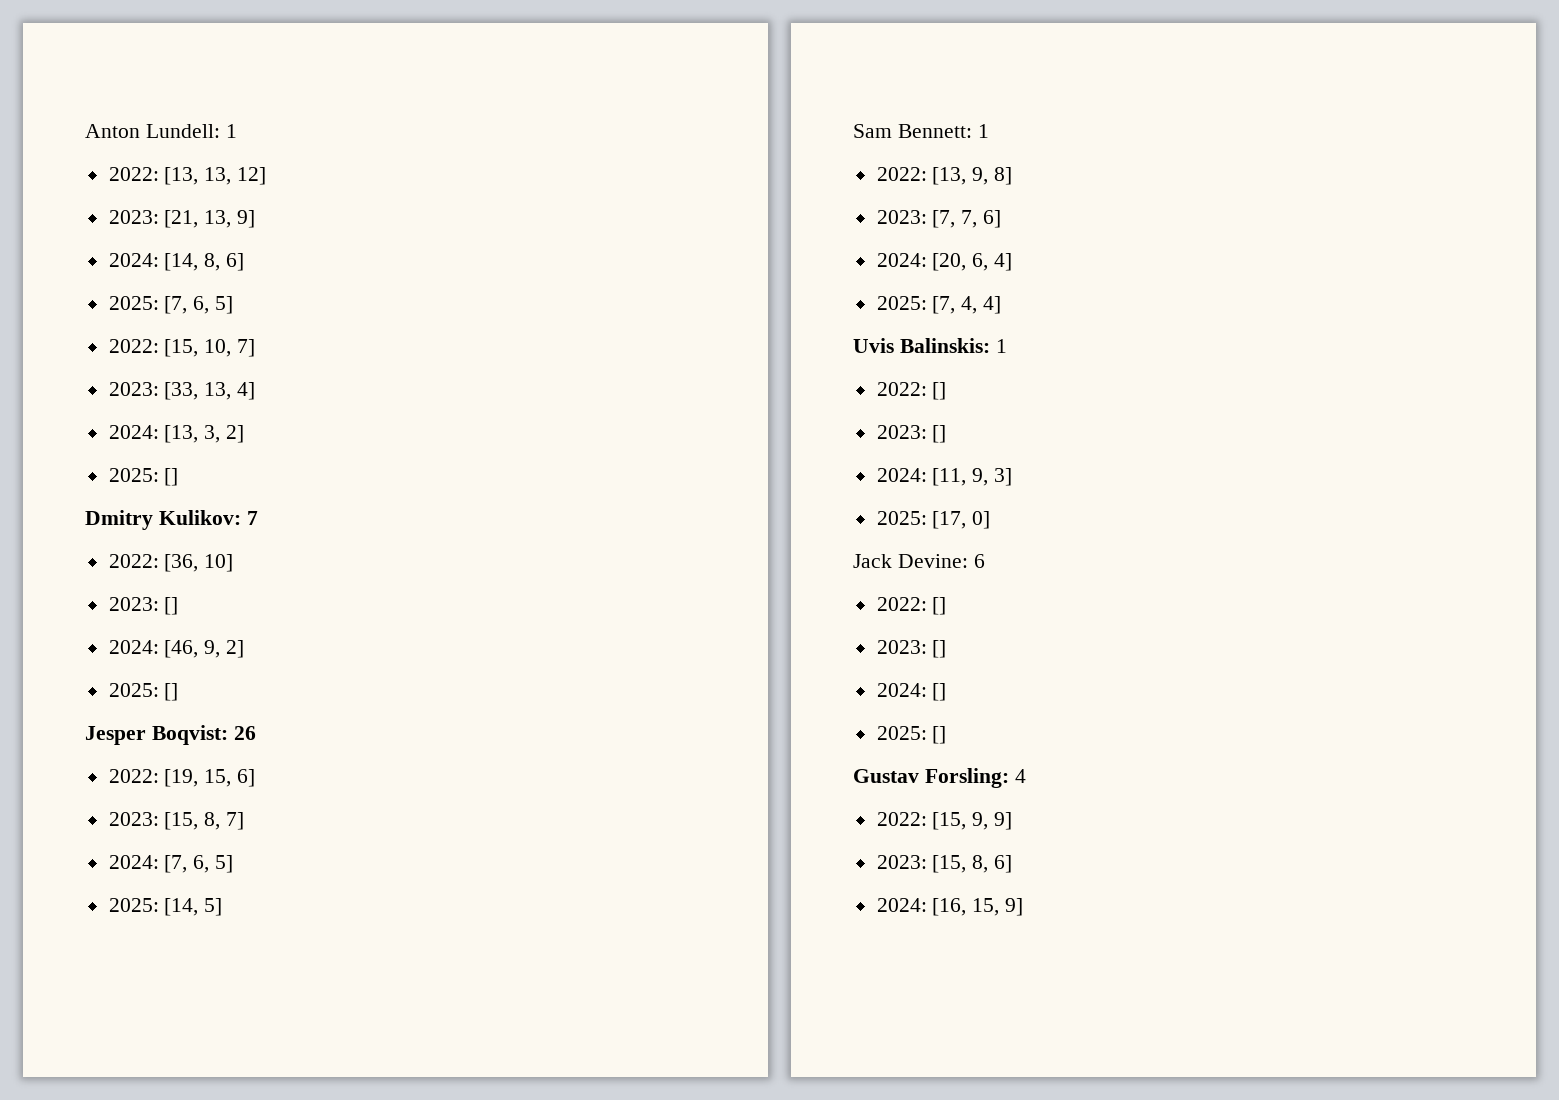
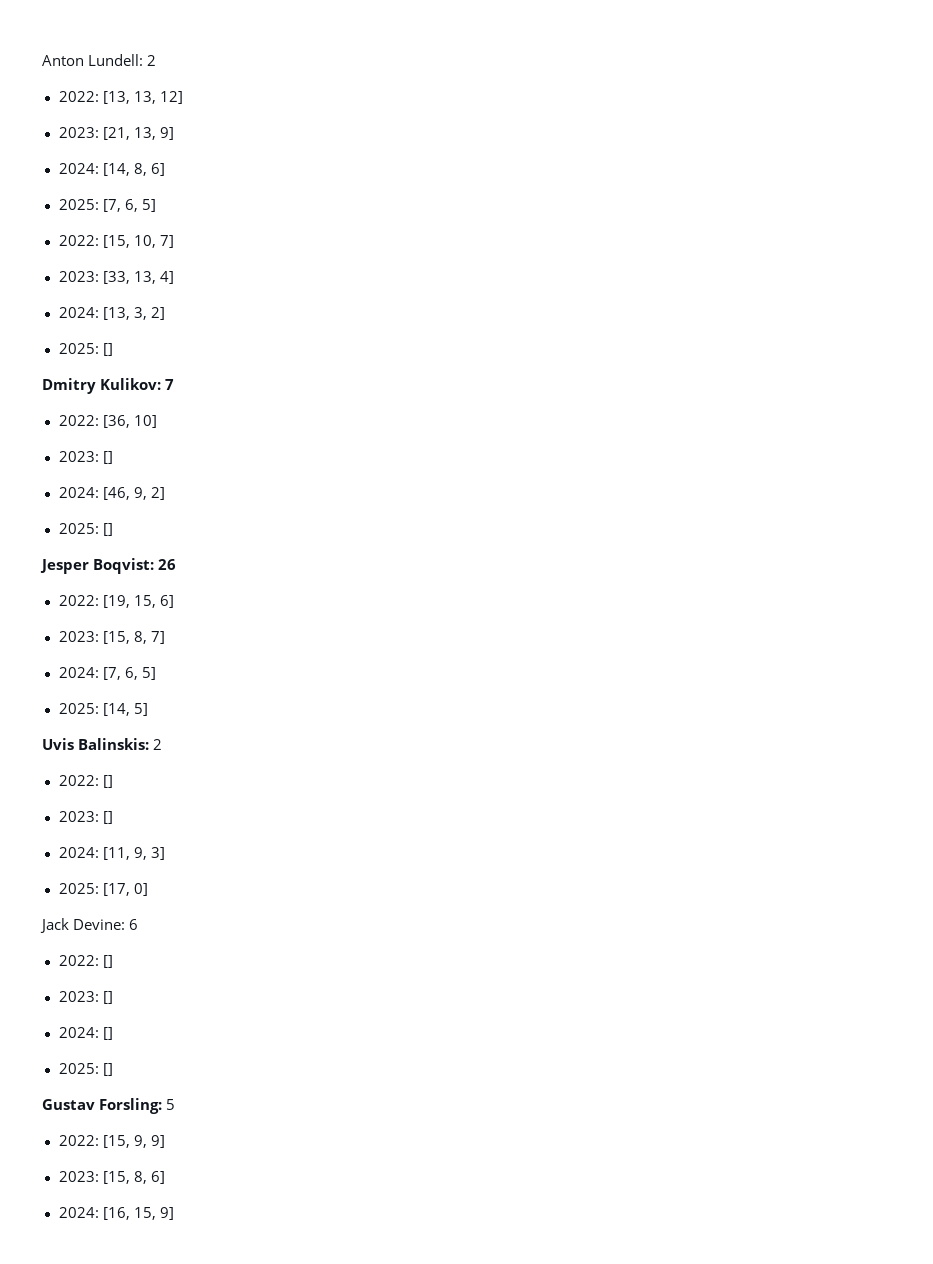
- Anton Lundell: 1
+ Anton Lundell: 2
- Sam Bennett: 1
- 2022: [13, 9, 8]
- 2023: [7, 7, 6]
- 2024: [20, 6, 4]
- 2025: [7, 4, 4]
- Uvis Balinskis: 1
+ Uvis Balinskis: 2
- Gustav Forsling: 4
+ Gustav Forsling: 5

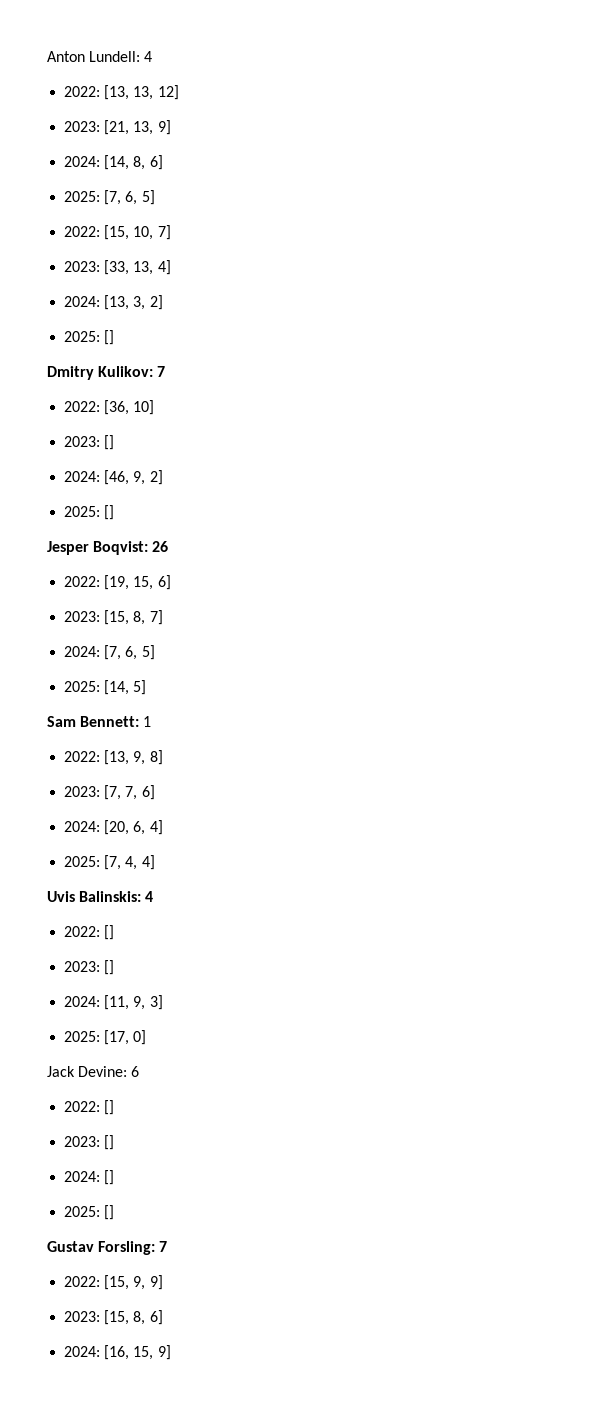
- Anton Lundell: 2
+ Anton Lundell: 4
+ Sam Bennett: 1
+ 2022: [13, 9, 8]
+ 2023: [7, 7, 6]
+ 2024: [20, 6, 4]
+ 2025: [7, 4, 4]
- Uvis Balinskis: 2
+ Uvis Balinskis: 4
- Gustav Forsling: 5
+ Gustav Forsling: 7

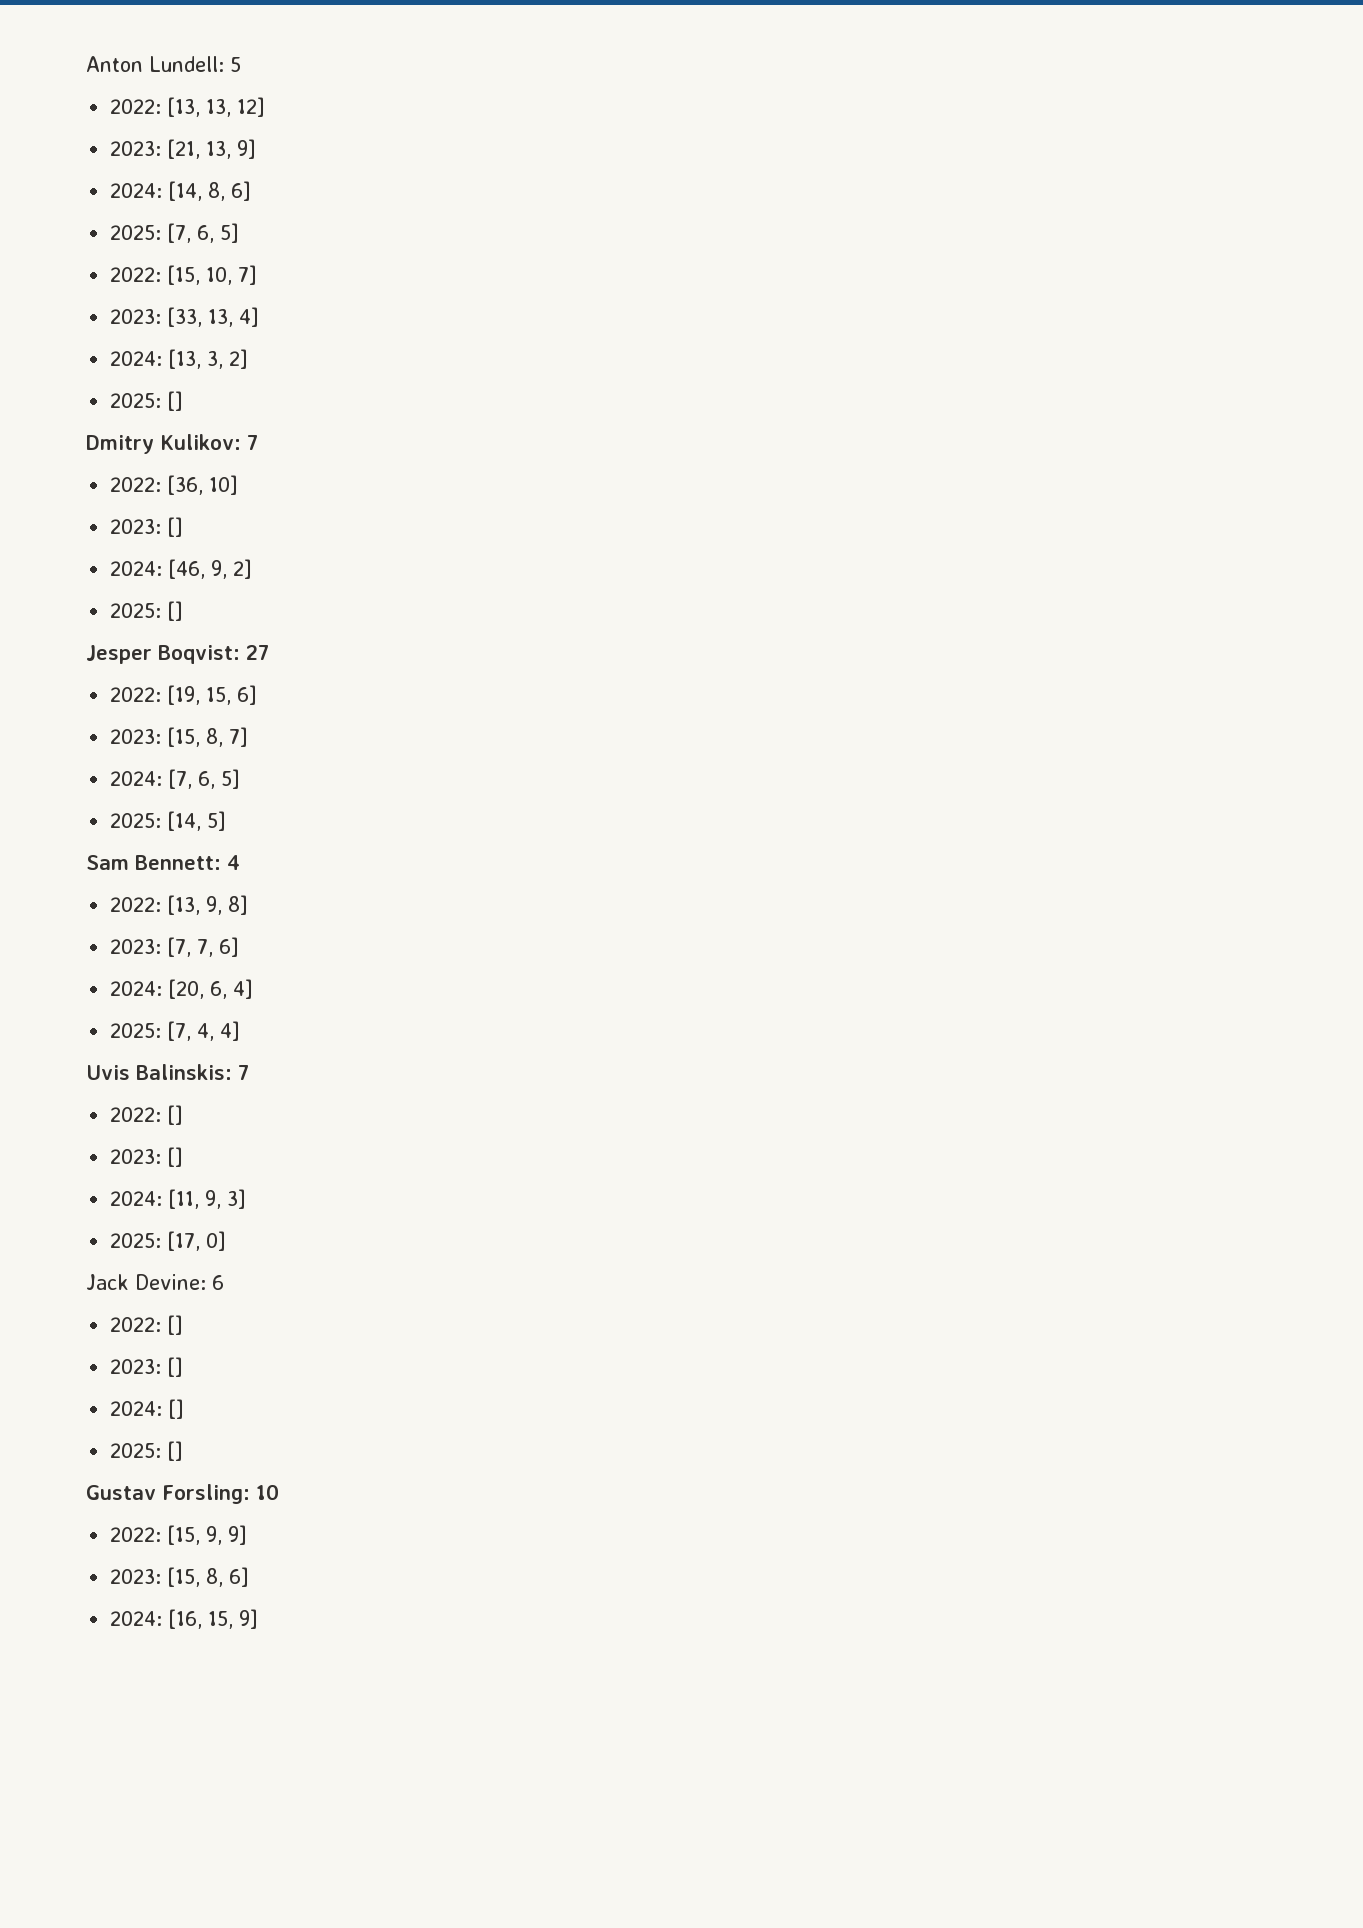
- Anton Lundell: 4
+ Anton Lundell: 5
- Jesper Boqvist: 26
+ Jesper Boqvist: 27
- Sam Bennett: 1
+ Sam Bennett: 4
- Uvis Balinskis: 4
+ Uvis Balinskis: 7
- Gustav Forsling: 7
+ Gustav Forsling: 10

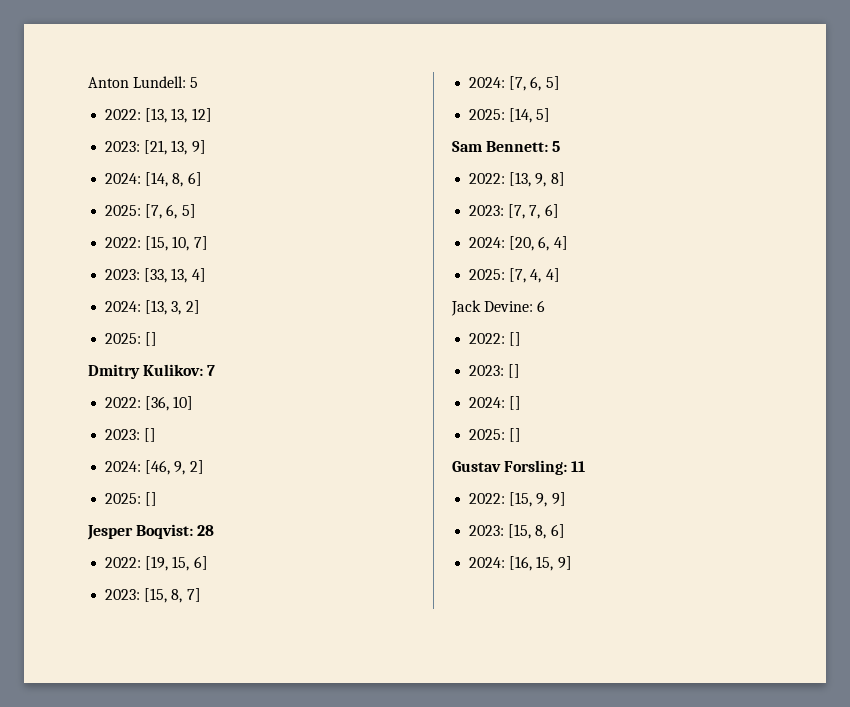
- Jesper Boqvist: 27
+ Jesper Boqvist: 28
- Sam Bennett: 4
+ Sam Bennett: 5
- Uvis Balinskis: 7
- 2022: []
- 2023: []
- 2024: [11, 9, 3]
- 2025: [17, 0]
- Gustav Forsling: 10
+ Gustav Forsling: 11

